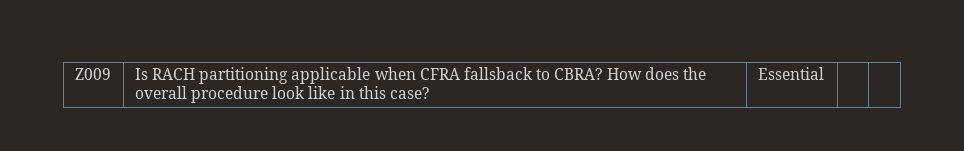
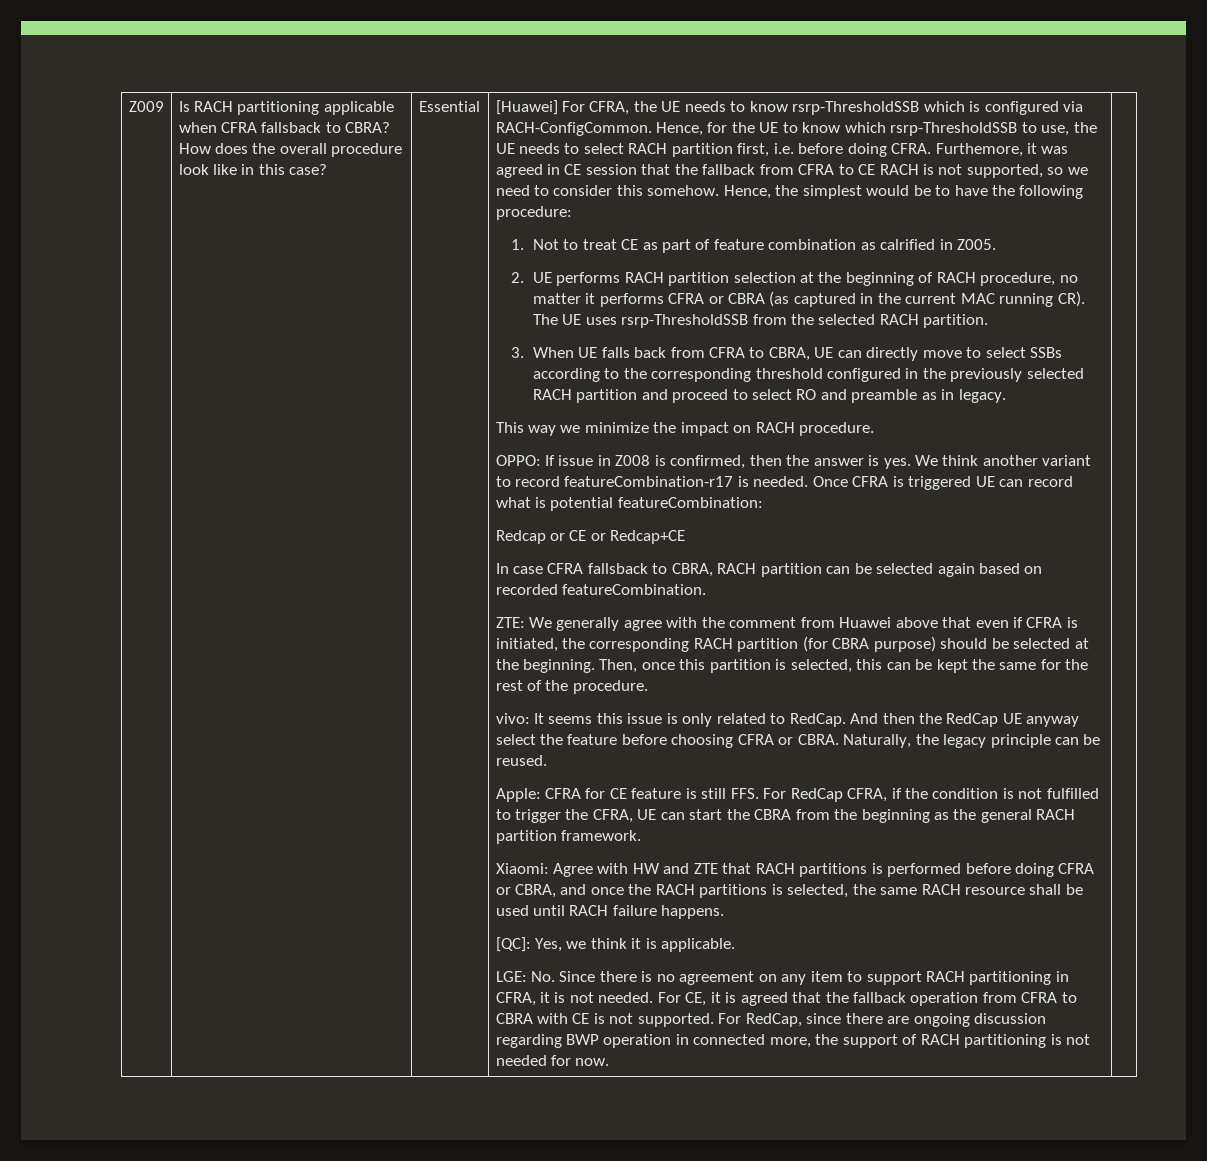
+ [Huawei] For CFRA, the UE needs to know rsrp-ThresholdSSB which is configured via RACH-ConfigCommon. Hence, for the UE to know which rsrp-ThresholdSSB to use, the UE needs to select RACH partition first, i.e. before doing CFRA. Furthemore, it was agreed in CE session that the fallback from CFRA to CE RACH is not supported, so we need to consider this somehow. Hence, the simplest would be to have the following procedure:
+ 1. Not to treat CE as part of feature combination as calrified in Z005.
+ 2. UE performs RACH partition selection at the beginning of RACH procedure, no matter it performs CFRA or CBRA (as captured in the current MAC running CR). The UE uses rsrp-ThresholdSSB from the selected RACH partition.
+ 3. When UE falls back from CFRA to CBRA, UE can directly move to select SSBs according to the corresponding threshold configured in the previously selected RACH partition and proceed to select RO and preamble as in legacy.
+ This way we minimize the impact on RACH procedure.
+ OPPO: If issue in Z008 is confirmed, then the answer is yes. We think another variant to record featureCombination-r17 is needed. Once CFRA is triggered UE can record what is potential featureCombination:
+ Redcap or CE or Redcap+CE
+ In case CFRA fallsback to CBRA, RACH partition can be selected again based on recorded featureCombination.
+ ZTE: We generally agree with the comment from Huawei above that even if CFRA is initiated, the corresponding RACH partition (for CBRA purpose) should be selected at the beginning. Then, once this partition is selected, this can be kept the same for the rest of the procedure.
+ vivo: It seems this issue is only related to RedCap. And then the RedCap UE anyway select the feature before choosing CFRA or CBRA. Naturally, the legacy principle can be reused.
+ Apple: CFRA for CE feature is still FFS. For RedCap CFRA, if the condition is not fulfilled to trigger the CFRA, UE can start the CBRA from the beginning as the general RACH partition framework.
+ Xiaomi: Agree with HW and ZTE that RACH partitions is performed before doing CFRA or CBRA, and once the RACH partitions is selected, the same RACH resource shall be used until RACH failure happens.
+ [QC]: Yes, we think it is applicable.
+ LGE: No. Since there is no agreement on any item to support RACH partitioning in CFRA, it is not needed. For CE, it is agreed that the fallback operation from CFRA to CBRA with CE is not supported. For RedCap, since there are ongoing discussion regarding BWP operation in connected more, the support of RACH partitioning is not needed for now.

